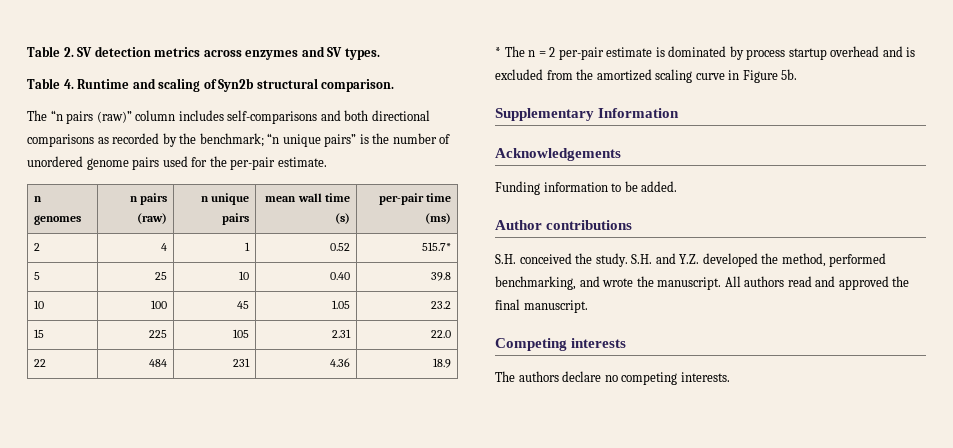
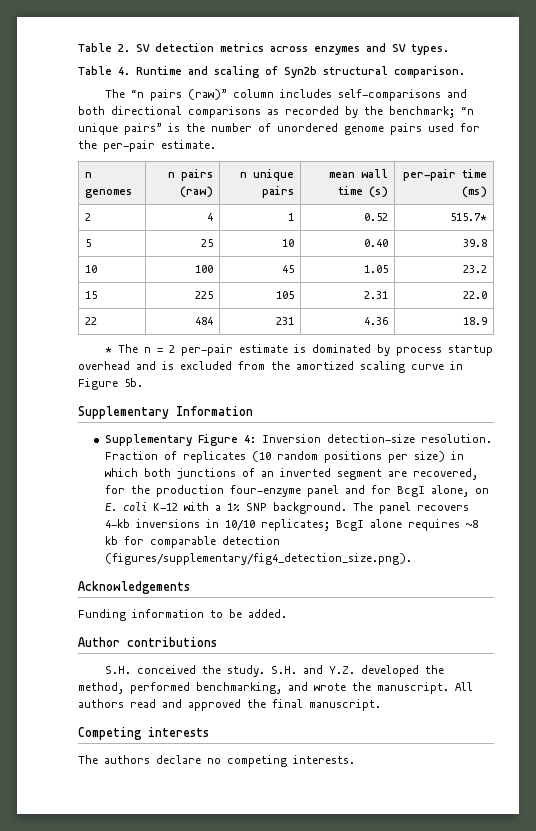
+ Supplementary Figure 4: Inversion detection-size resolution. Fraction of replicates (10 random positions per size) in which both junctions of an inverted segment are recovered, for the production four-enzyme panel and for BcgI alone, on E. coli K-12 with a 1% SNP background. The panel recovers 4-kb inversions in 10/10 replicates; BcgI alone requires ~8 kb for comparable detection (figures/supplementary/fig4_detection_size.png).

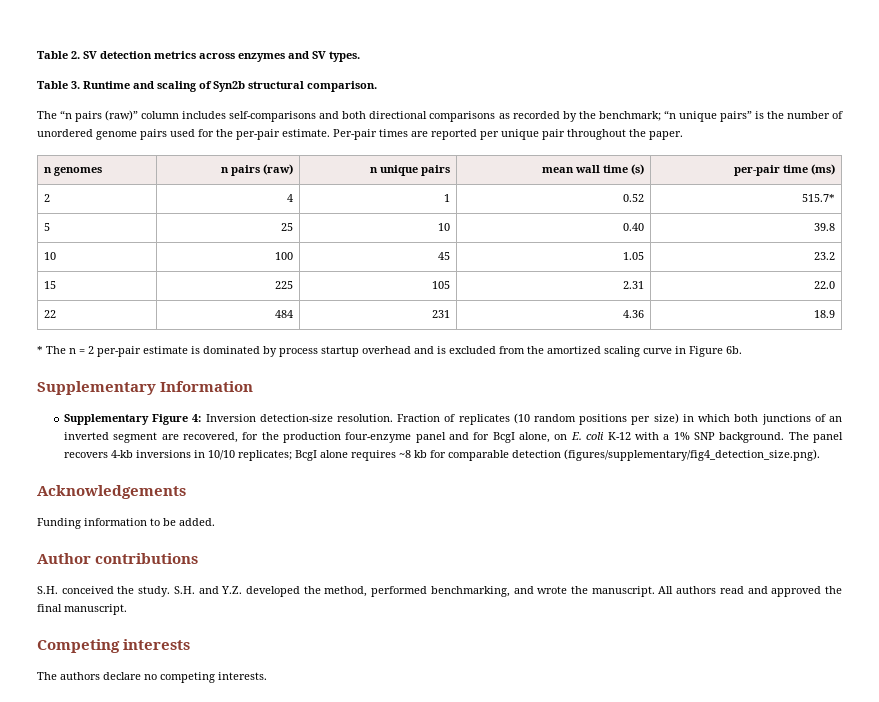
- Table 4. Runtime and scaling of Syn2b structural comparison.
+ Table 3. Runtime and scaling of Syn2b structural comparison.
+ Per-pair times are reported per unique pair throughout the paper.
- * The n = 2 per-pair estimate is dominated by process startup overhead and is excluded from the amortized scaling curve in Figure 5b.
+ * The n = 2 per-pair estimate is dominated by process startup overhead and is excluded from the amortized scaling curve in Figure 6b.

